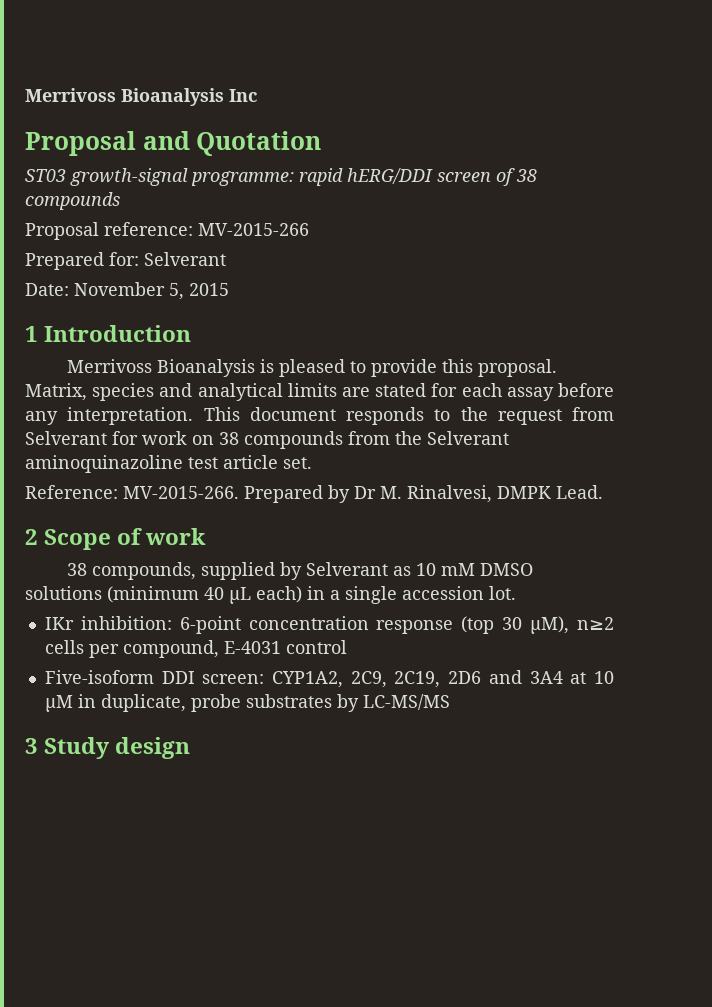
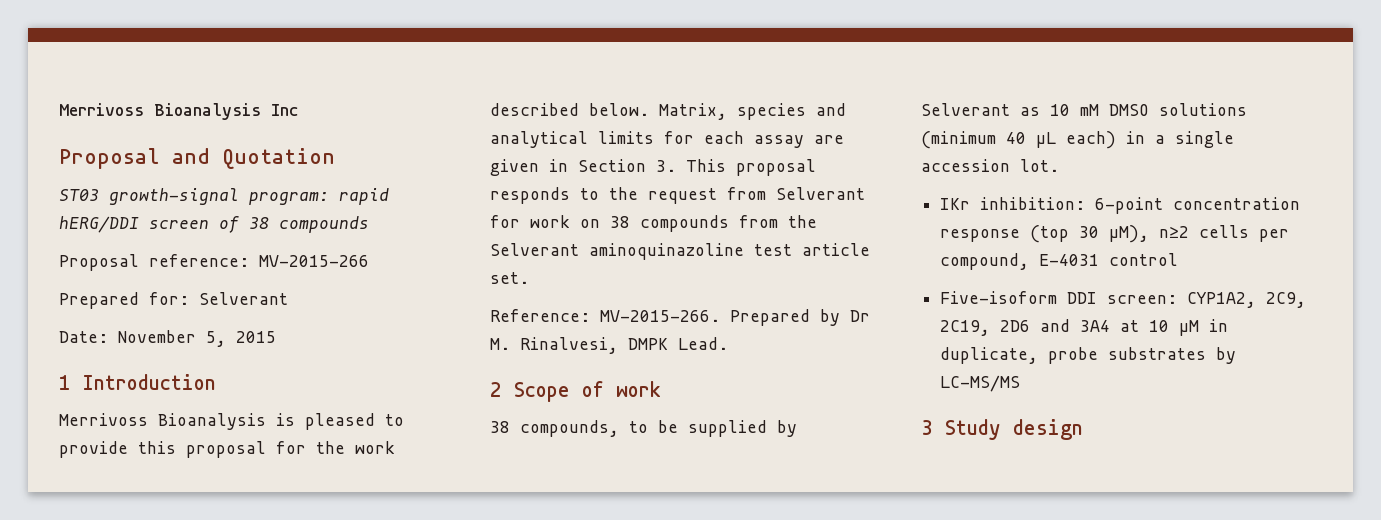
- ST03 growth-signal programme: rapid hERG/DDI screen of 38 compounds
+ ST03 growth-signal program: rapid hERG/DDI screen of 38 compounds
- Merrivoss Bioanalysis is pleased to provide this proposal.
+ Merrivoss Bioanalysis is pleased to provide this proposal for the work described below.
- Matrix, species and analytical limits are stated for each assay before any interpretation. This document responds to the request from Selverant for work on 38 compounds from the Selverant aminoquinazoline test article set.
+ Matrix, species and analytical limits for each assay are given in Section 3. This proposal responds to the request from Selverant for work on 38 compounds from the Selverant aminoquinazoline test article set.
- 38 compounds, supplied by Selverant as 10 mM DMSO solutions (minimum 40 µL each) in a single accession lot.
+ 38 compounds, to be supplied by Selverant as 10 mM DMSO solutions (minimum 40 µL each) in a single accession lot.

